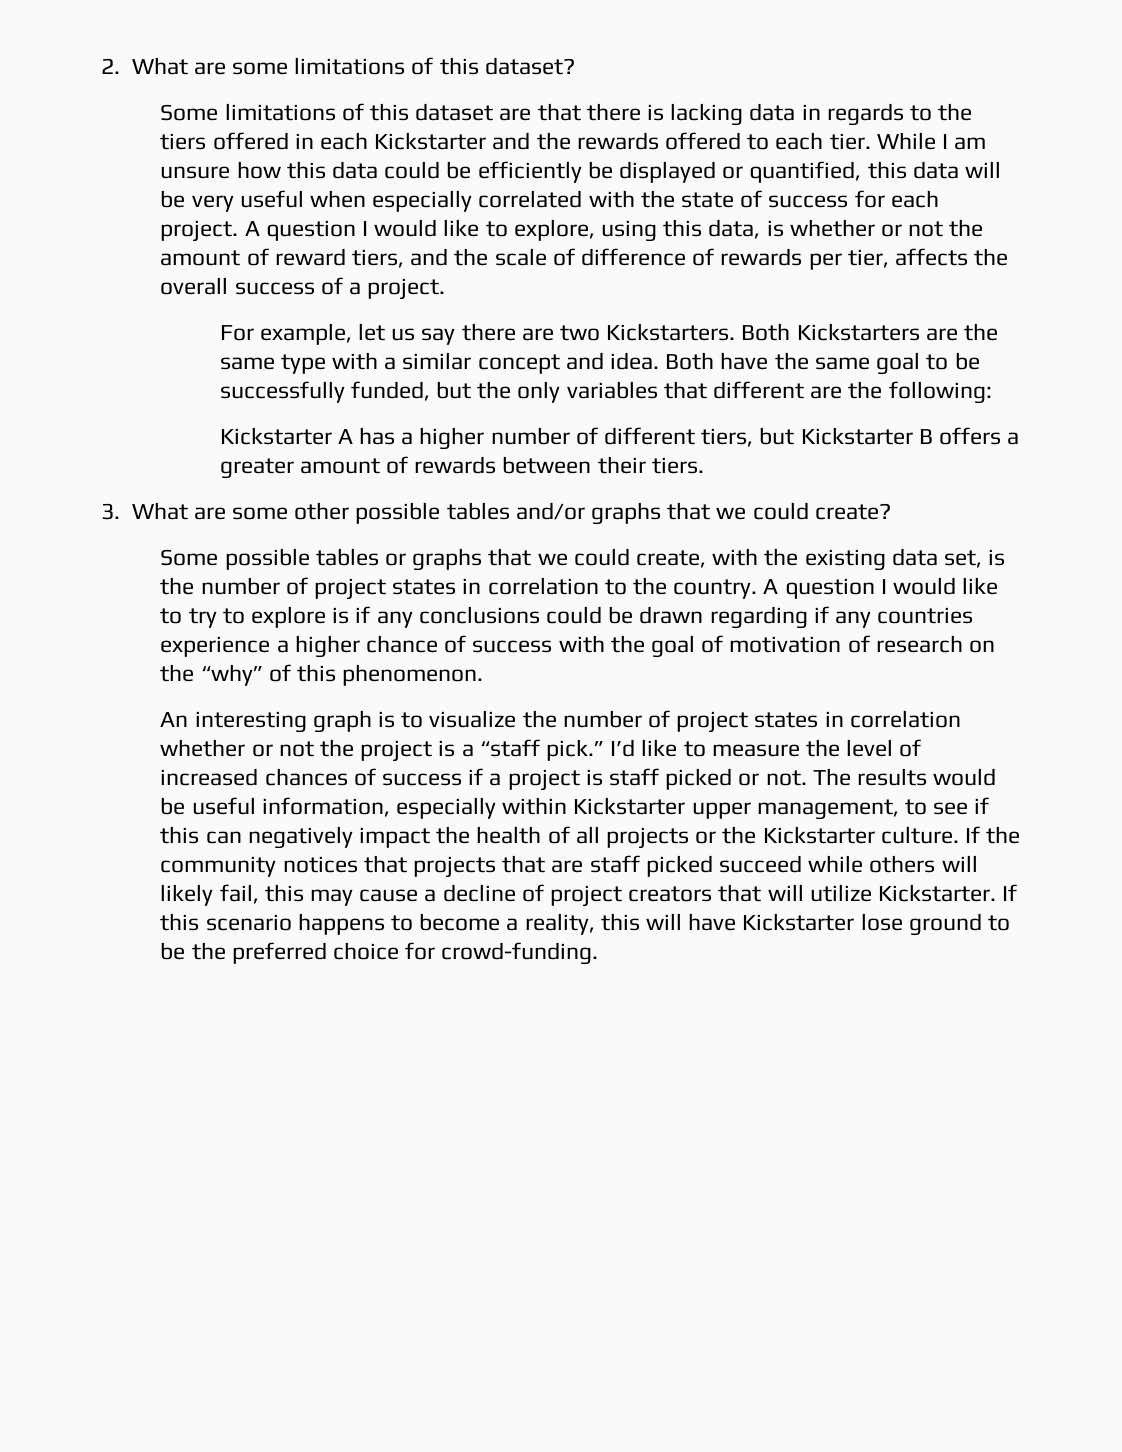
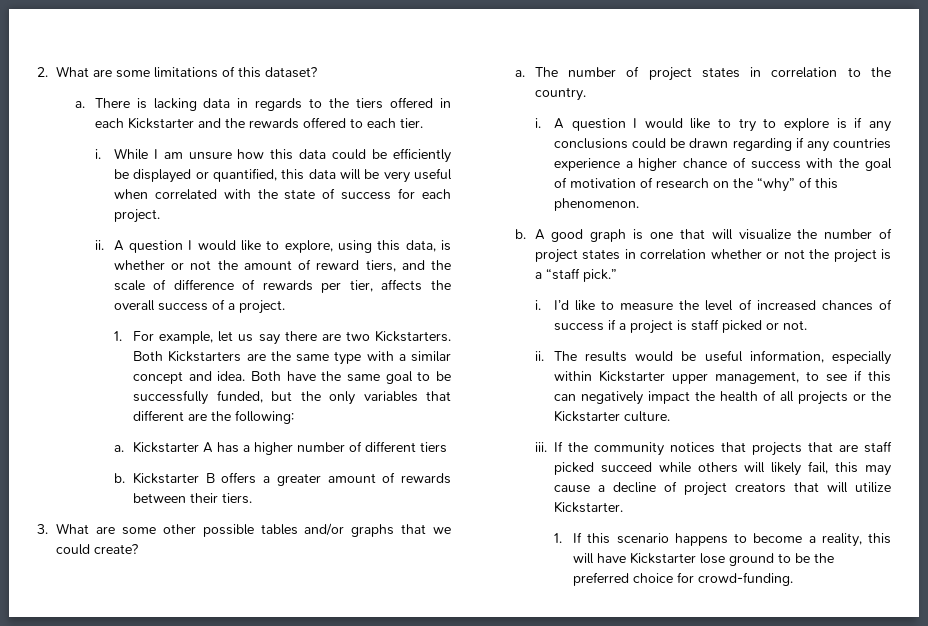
- Some limitations of this dataset are that there is lacking data in regards to the tiers offered in each Kickstarter and the rewards offered to each tier.
+ a. There is lacking data in regards to the tiers offered in each Kickstarter and the rewards offered to each tier.
+ i.
- While I am unsure how this data could be efficiently be displayed or quantified, this data will be very useful when especially correlated with the state of success for each project.
+ While I am unsure how this data could be efficiently be displayed or quantified, this data will be very useful when correlated with the state of success for each project.
+ ii.
- For example, let us say there are two Kickstarters.
+ 1. For example, let us say there are two Kickstarters.
  Both have the same goal to be successfully funded, but the only variables that different are the following:
- Kickstarter A has a higher number of different tiers, but Kickstarter B offers a greater amount of rewards between their tiers.
+ a. Kickstarter A has a higher number of different tiers
+ b. Kickstarter B offers a greater amount of rewards between their tiers.
- Some possible tables or graphs that we could create, with the existing data set, is the number of project states in correlation to the country.
+ a. The number of project states in correlation to the country.
+ i.
- An interesting graph is to visualize the number of project states in correlation whether or not the project is a “staff pick.”
+ b. A good graph is one that will visualize the number of project states in correlation whether or not the project is a “staff pick.”
+ i.
- I’d like to measure the level of increased chances of success if a project is staff picked or not. The results would be useful information, especially within Kickstarter upper management, to see if this can negatively impact the health of all projects or the Kickstarter culture.
+ I’d like to measure the level of increased chances of success if a project is staff picked or not.
+ ii. The results would be useful information, especially within Kickstarter upper management, to see if this can negatively impact the health of all projects or the Kickstarter culture.
+ iii.
- If the community notices that projects that are staff picked succeed while others will likely fail, this may cause a decline of project creators that will utilize Kickstarter. If this scenario happens to become a reality, this will have Kickstarter lose ground to be the preferred choice for crowd-funding.
+ If the community notices that projects that are staff picked succeed while others will likely fail, this may cause a decline of project creators that will utilize Kickstarter.
+ 1. If this scenario happens to become a reality, this will have Kickstarter lose ground to be the preferred choice for crowd-funding.

